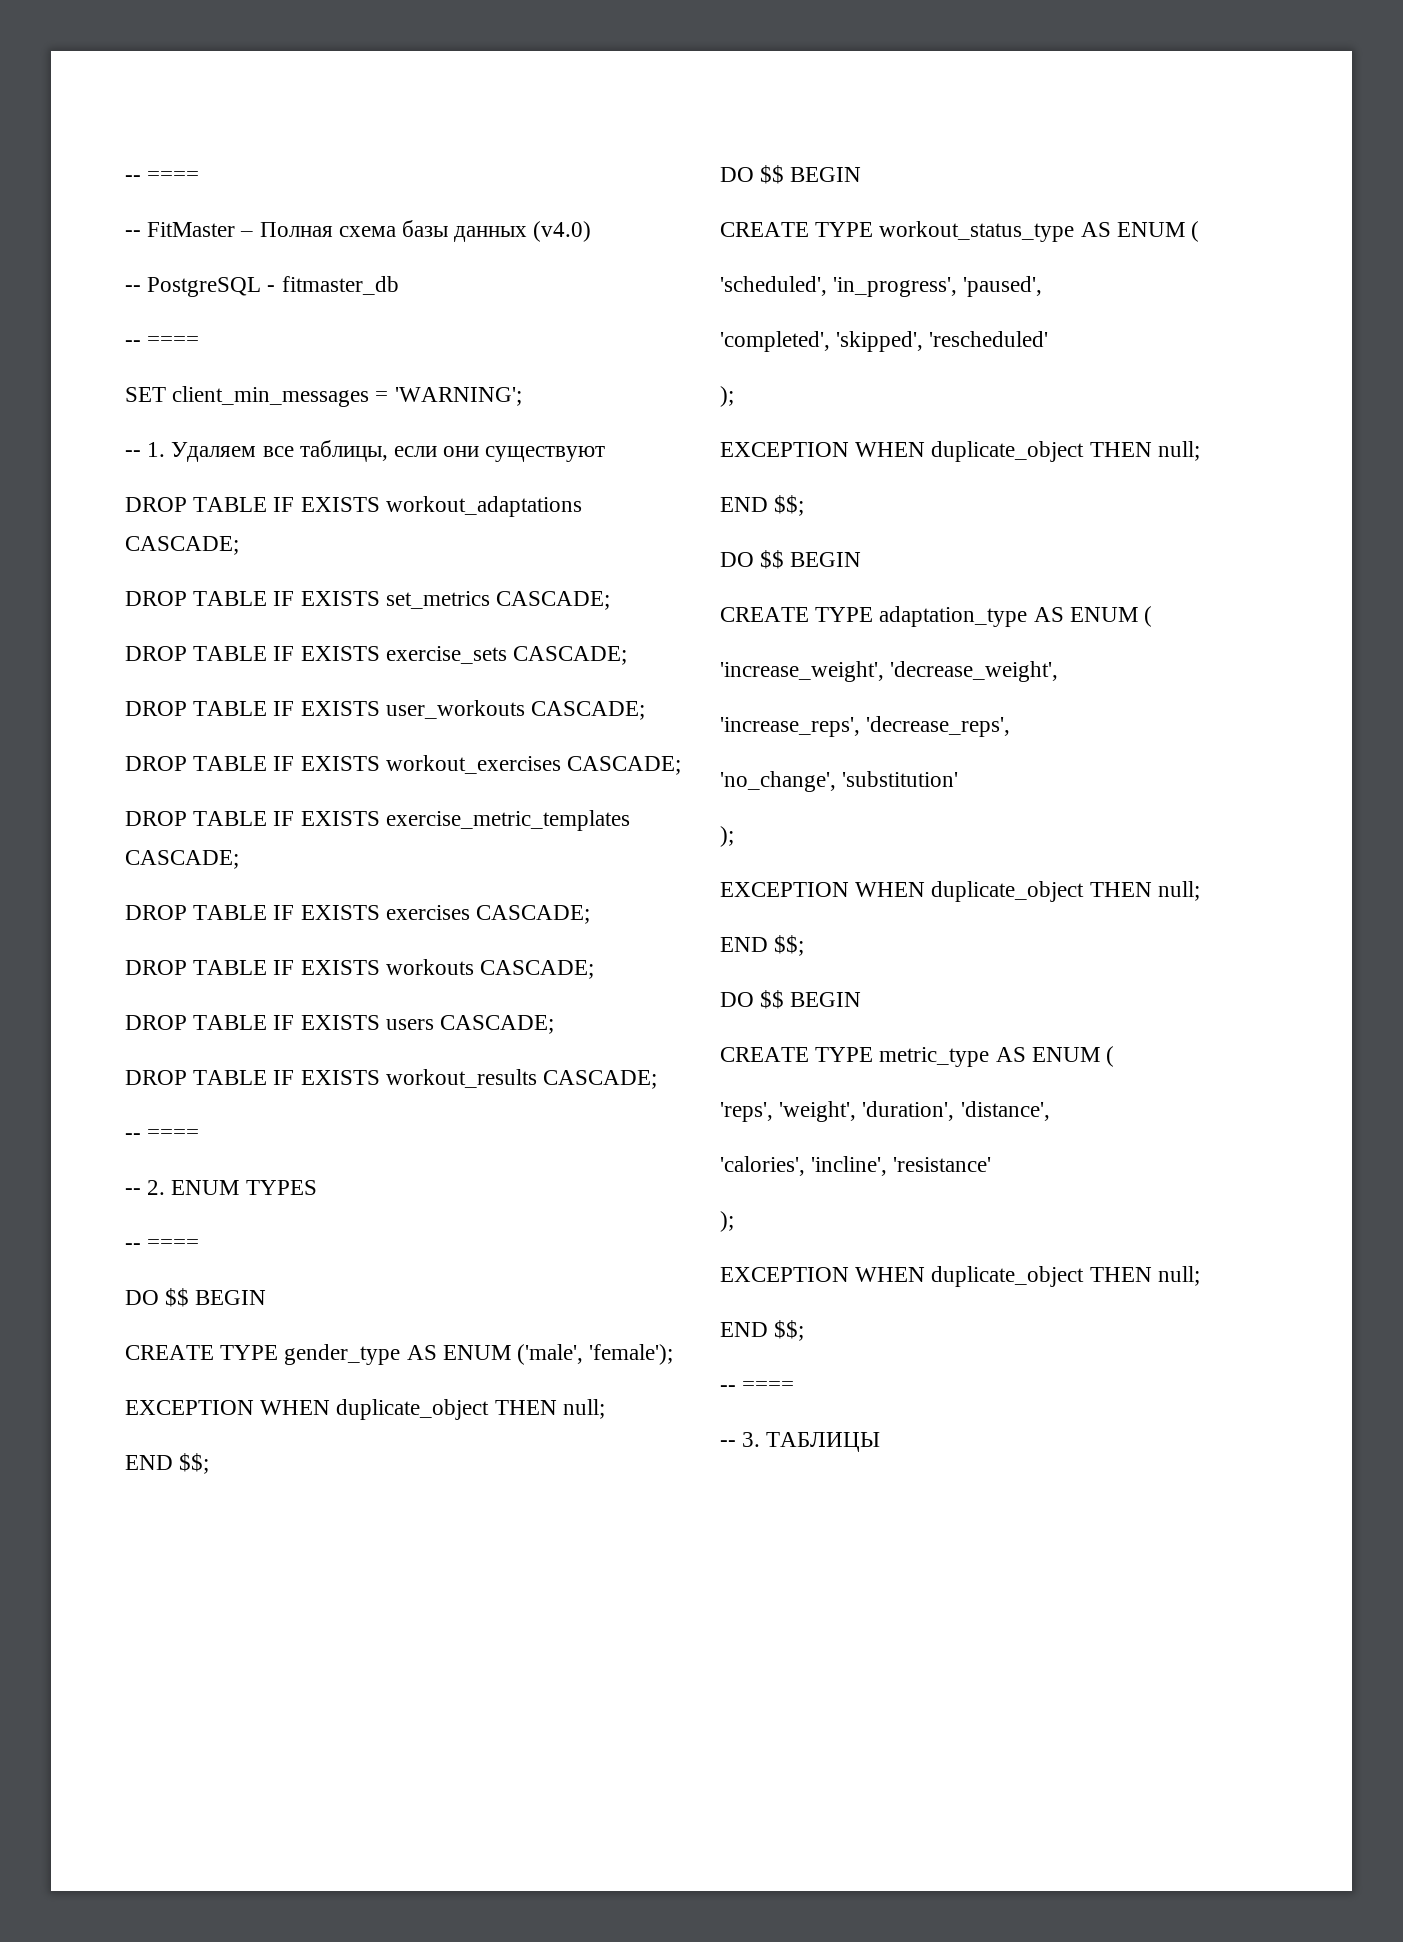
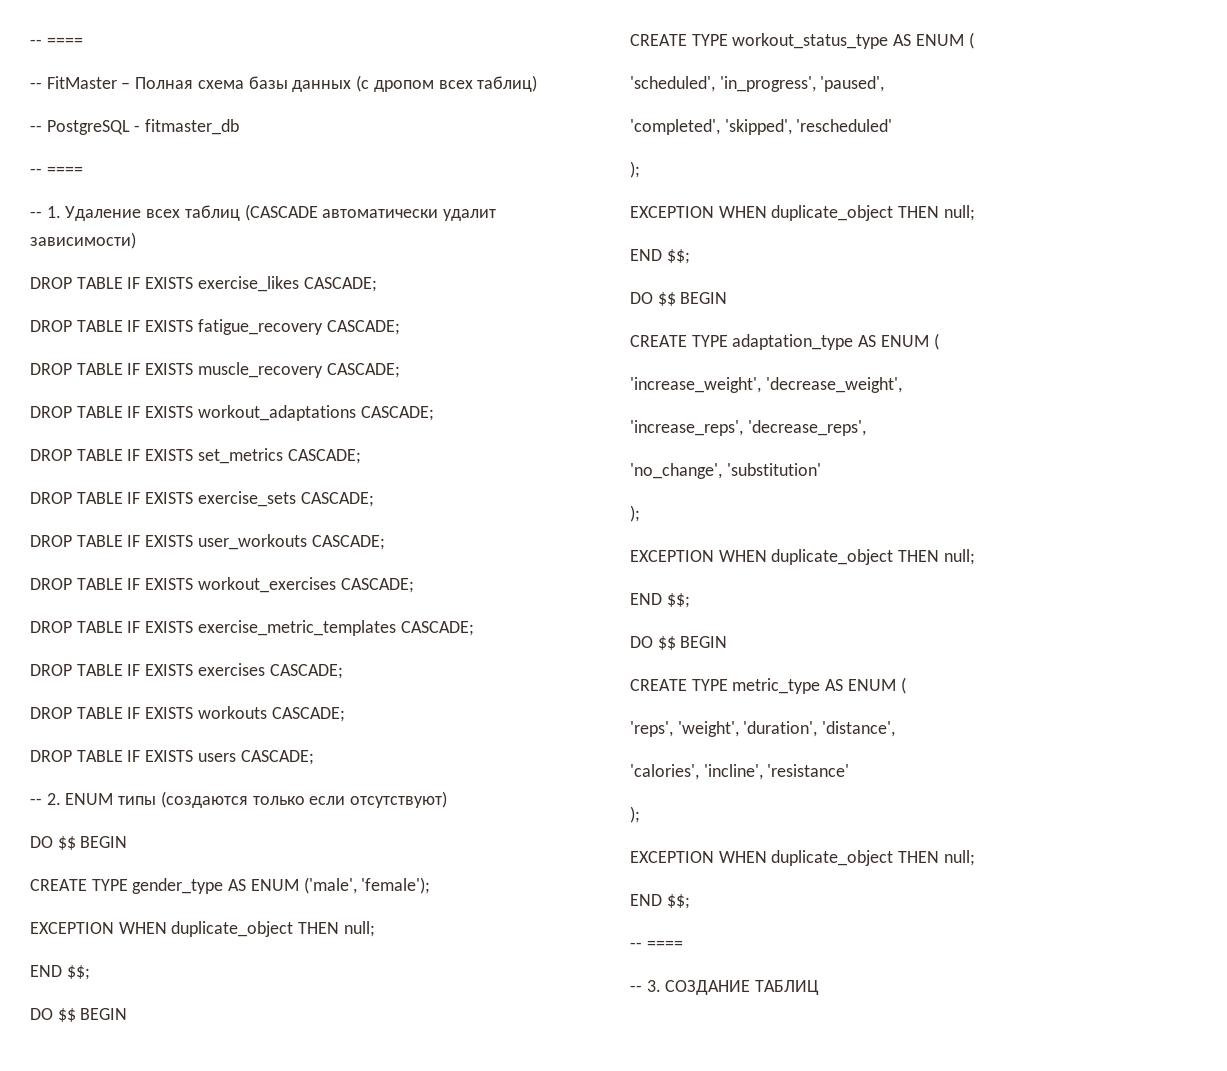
- -- FitMaster – Полная схема базы данных (v4.0)
+ -- FitMaster – Полная схема базы данных (с дропом всех таблиц)
- SET client_min_messages = 'WARNING';
- -- 1. Удаляем все таблицы, если они существуют
+ -- 1. Удаление всех таблиц (CASCADE автоматически удалит зависимости)
+ DROP TABLE IF EXISTS exercise_likes CASCADE;
+ DROP TABLE IF EXISTS fatigue_recovery CASCADE;
+ DROP TABLE IF EXISTS muscle_recovery CASCADE;
- DROP TABLE IF EXISTS workout_results CASCADE;
- -- ====
- -- 2. ENUM TYPES
- -- ====
+ -- 2. ENUM типы (создаются только если отсутствуют)
- -- 3. ТАБЛИЦЫ
+ -- 3. СОЗДАНИЕ ТАБЛИЦ

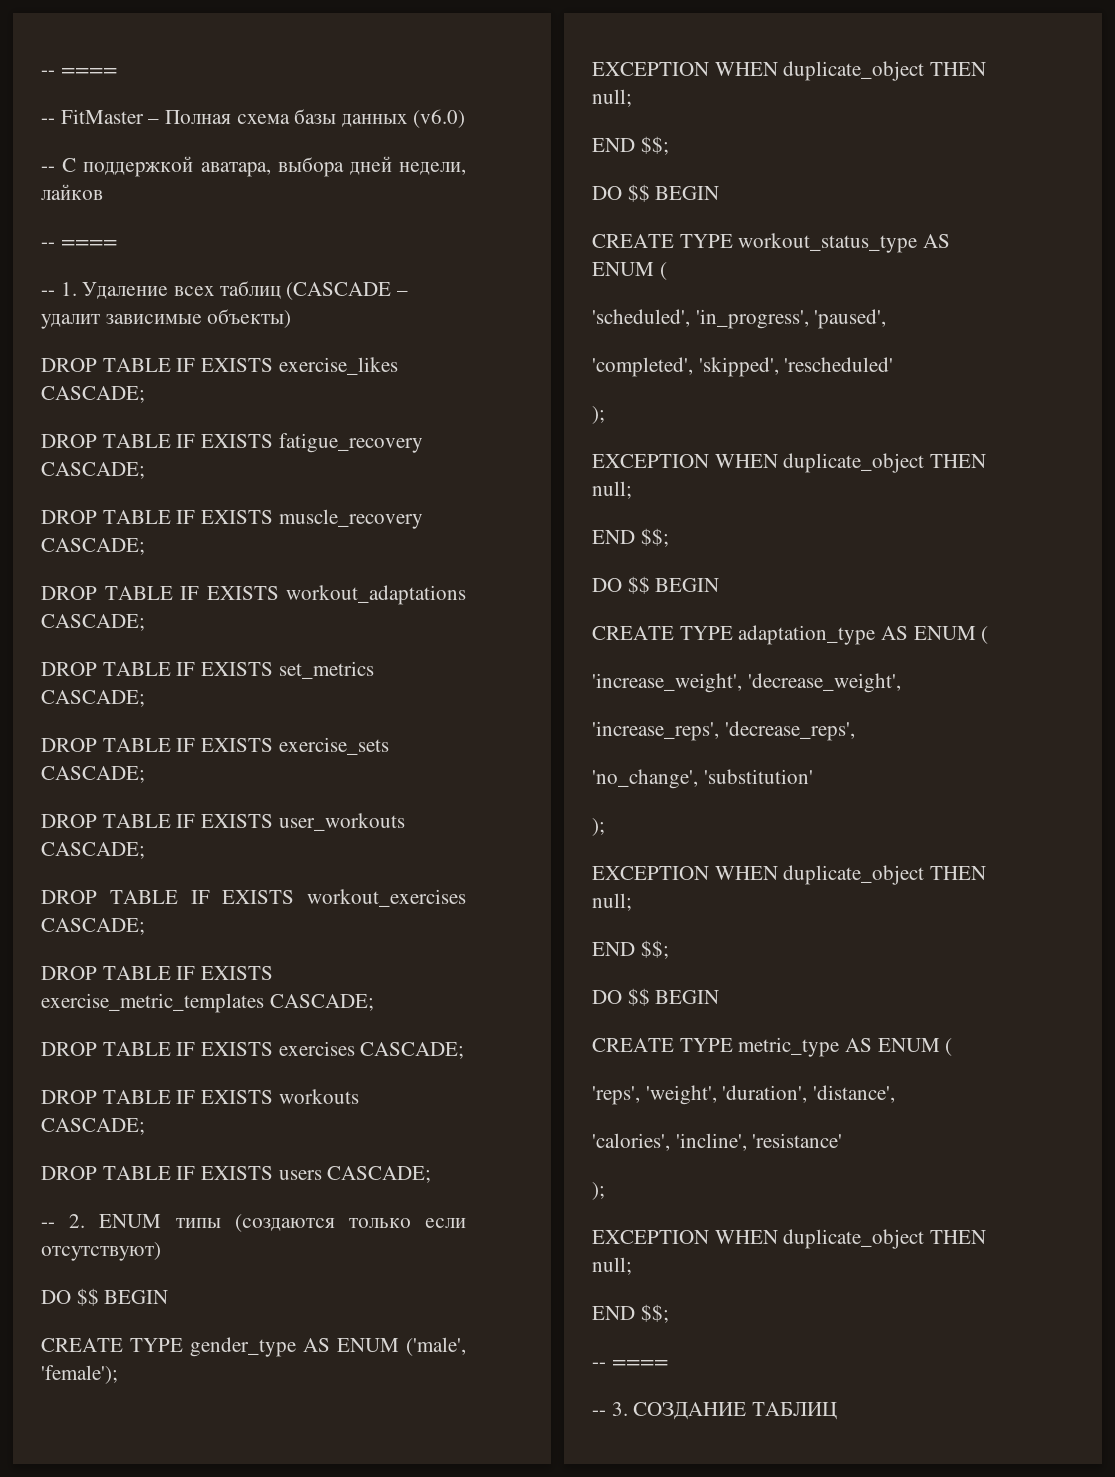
- -- FitMaster – Полная схема базы данных (с дропом всех таблиц)
- -- PostgreSQL - fitmaster_db
+ -- FitMaster – Полная схема базы данных (v6.0)
+ -- С поддержкой аватара, выбора дней недели, лайков
- -- 1. Удаление всех таблиц (CASCADE автоматически удалит зависимости)
+ -- 1. Удаление всех таблиц (CASCADE – удалит зависимые объекты)

